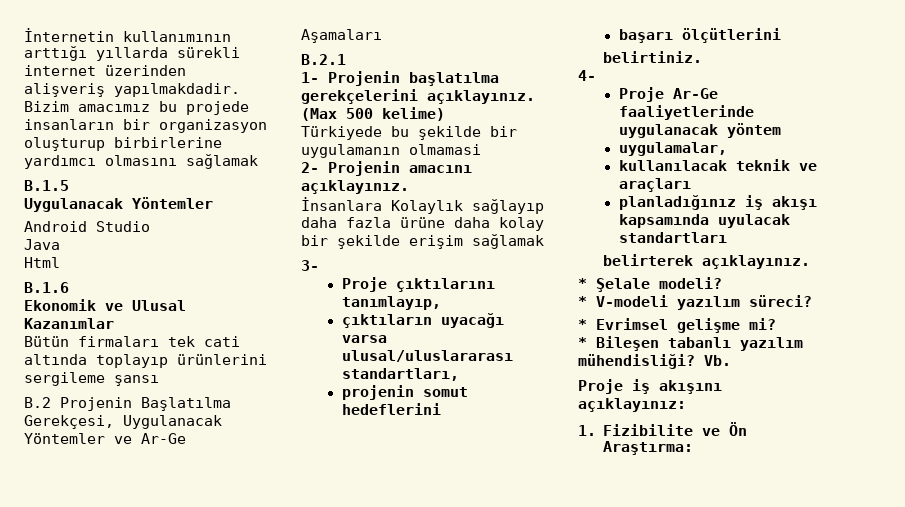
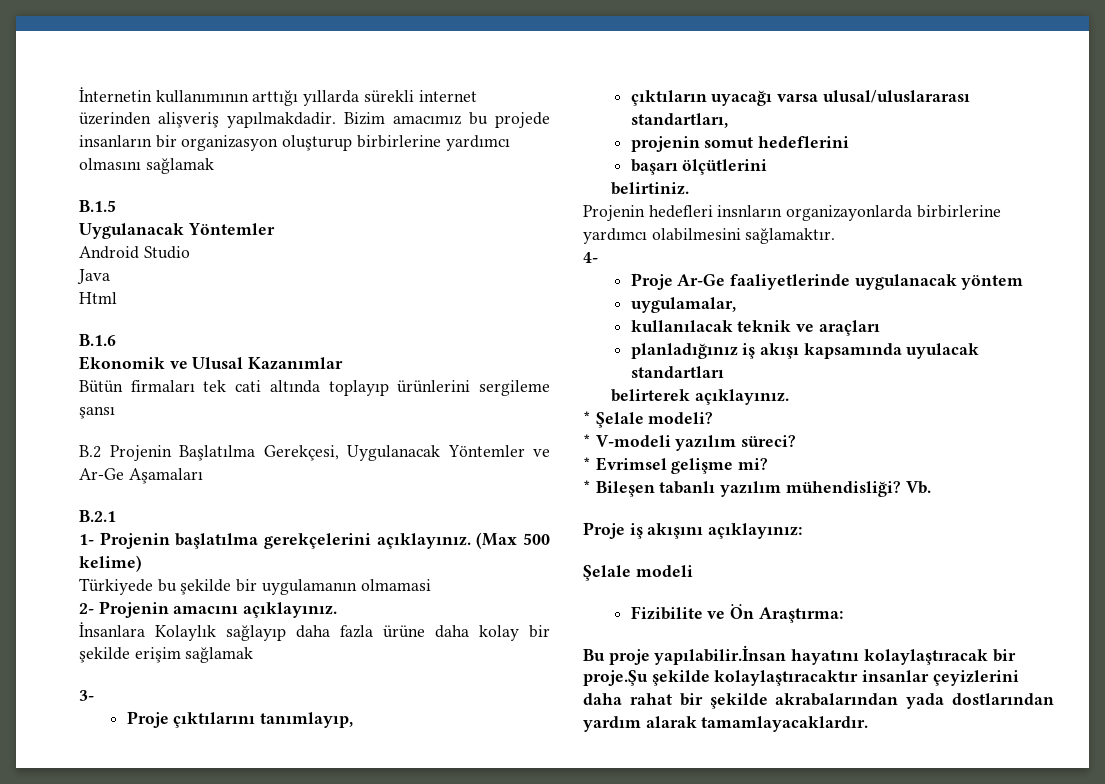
+ Projenin hedefleri insnların organizayonlarda birbirlerine yardımcı olabilmesini sağlamaktır.
- 1. Fizibilite ve Ön Araştırma:
+ Şelale modeli
+ Fizibilite ve Ön Araştırma:
+ Bu proje yapılabilir.İnsan hayatını kolaylaştıracak bir proje.Şu şekilde kolaylaştıracaktır insanlar çeyizlerini daha rahat bir şekilde akrabalarından yada dostlarından yardım alarak tamamlayacaklardır.

